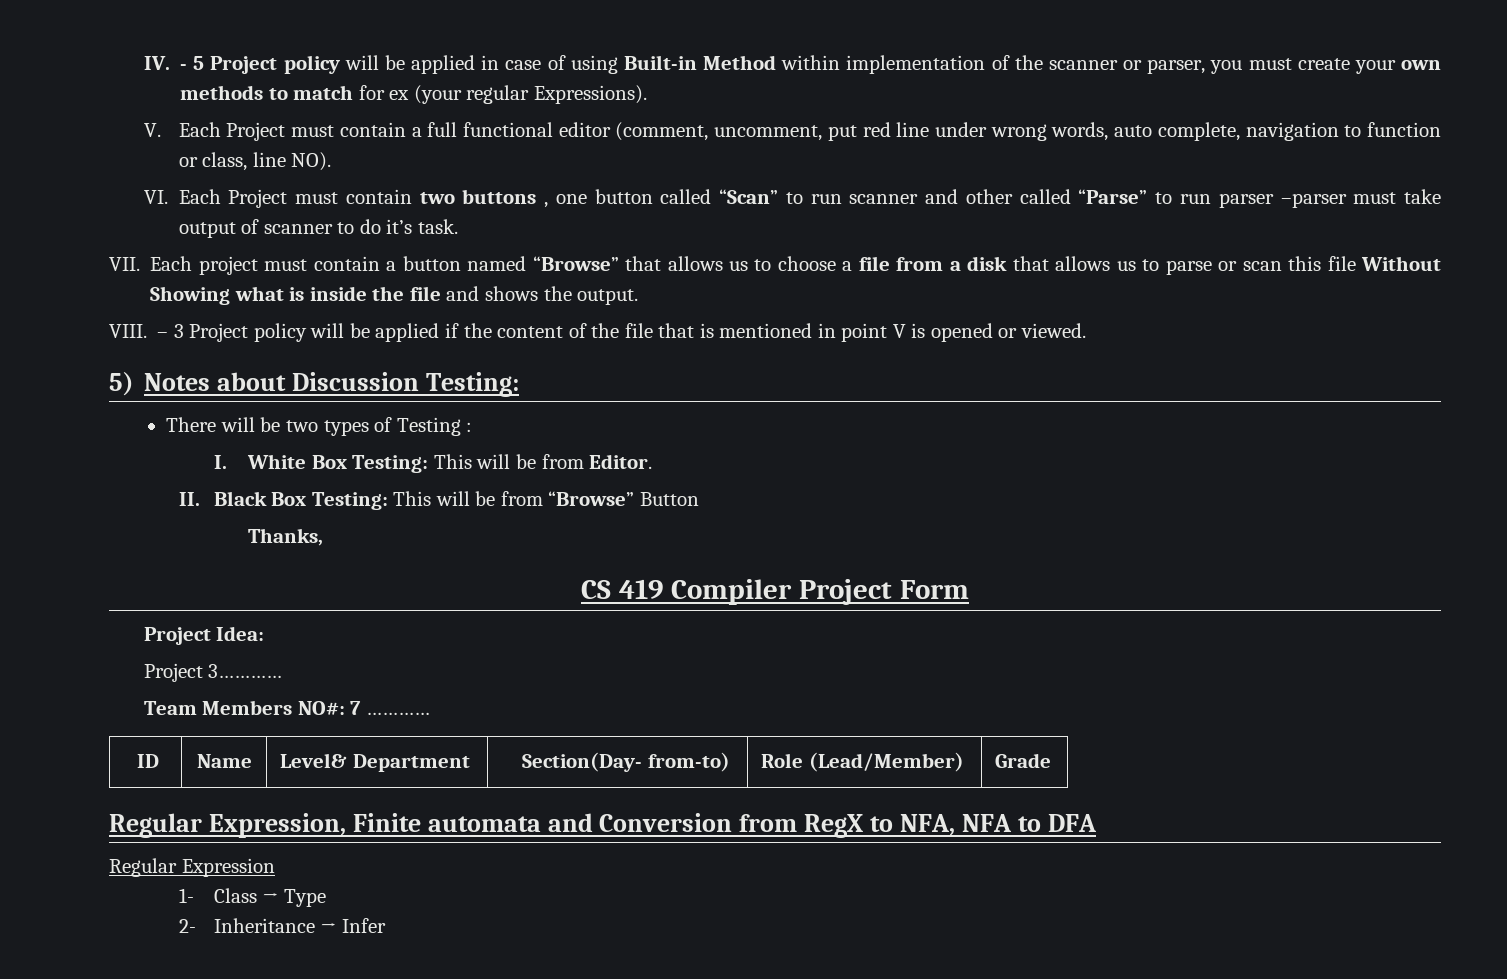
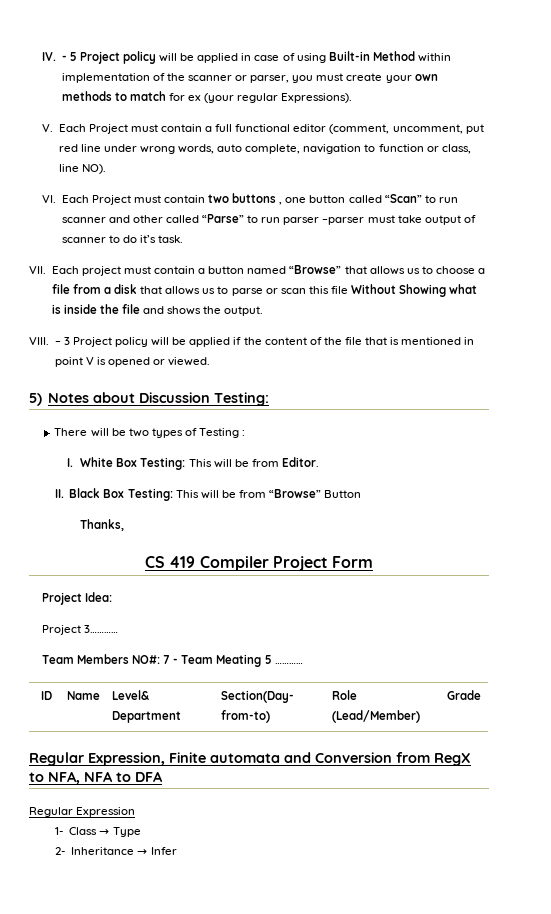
- Team Members NO#: 7 …………
+ Team Members NO#: 7 - Team Meating 5 …………

